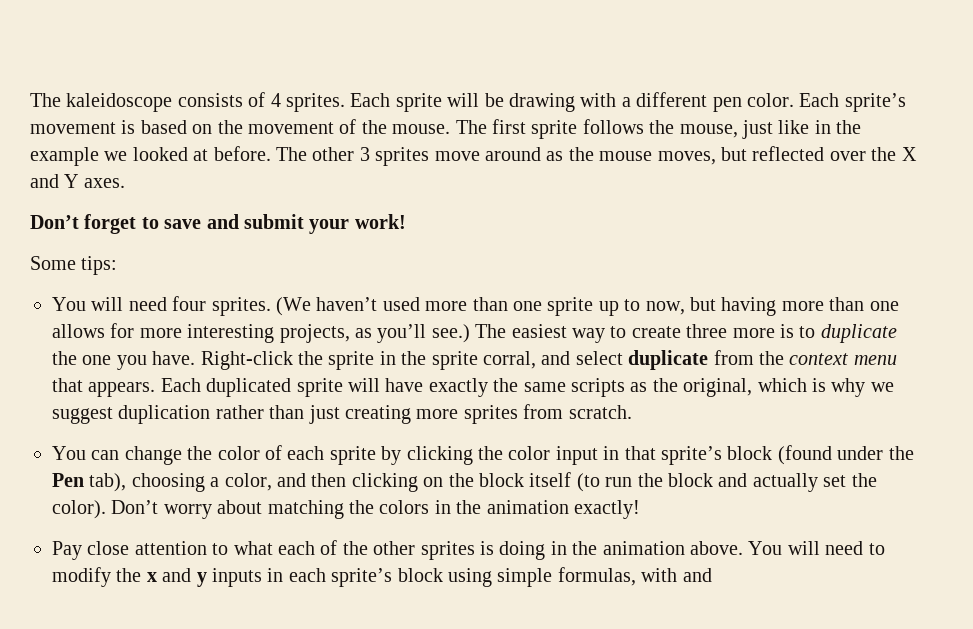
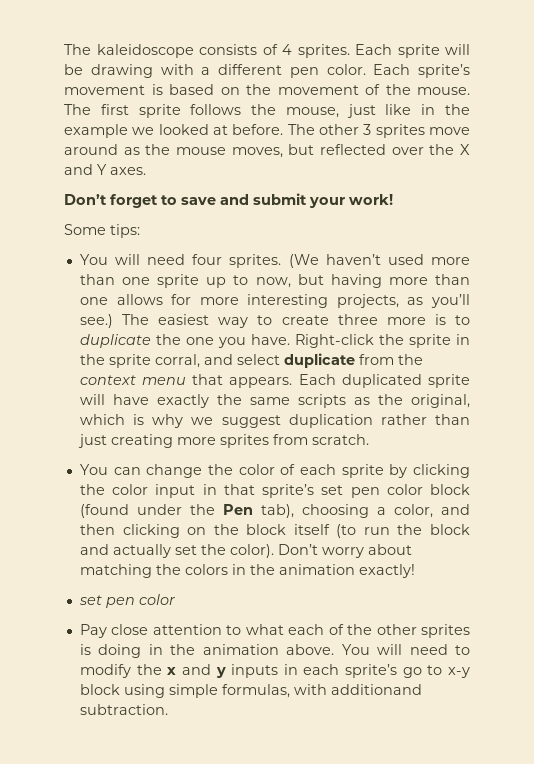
- You can change the color of each sprite by clicking the color input in that sprite’s block (found under the Pen tab), choosing a color, and then clicking on the block itself (to run the block and actually set the color).
+ You can change the color of each sprite by clicking the color input in that sprite’s set pen color block (found under the Pen tab), choosing a color, and then clicking on the block itself (to run the block and actually set the color).
  Don’t worry about matching the colors in the animation exactly!
+ set pen color
- You will need to modify the x and y inputs in each sprite’s block using simple formulas, with and
+ You will need to modify the x and y inputs in each sprite’s go to x-y block using simple formulas, with additionand subtraction.

